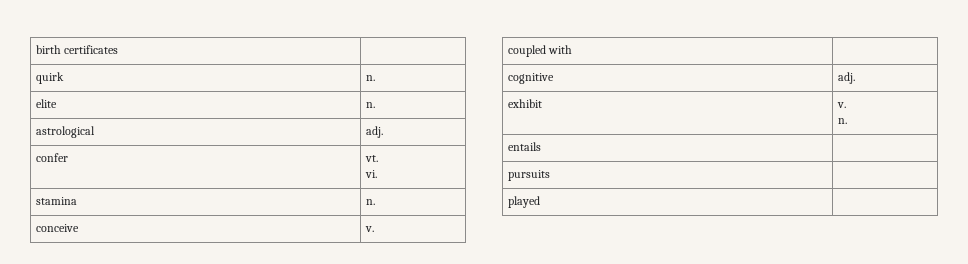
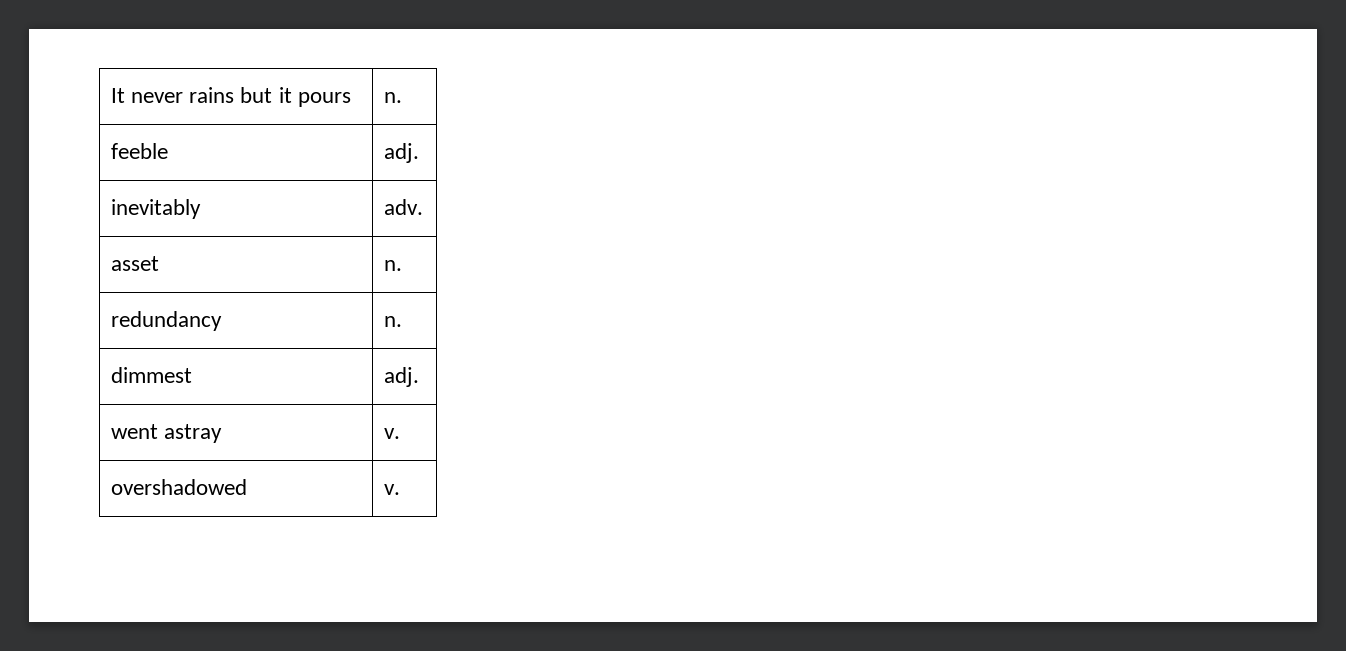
- birth certificates |
- quirk | n.
- elite | n.
- astrological | adj.
- confer | vt.
- vi.
- stamina | n.
- conceive | v.
- coupled with |
- cognitive | adj.
- exhibit | v.
- n.
- entails |
- pursuits |
- played |
+ It never rains but it pours | n.
+ feeble | adj.
+ inevitably | adv.
+ asset | n.
+ redundancy | n.
+ dimmest | adj.
+ went astray | v.
+ overshadowed | v.

